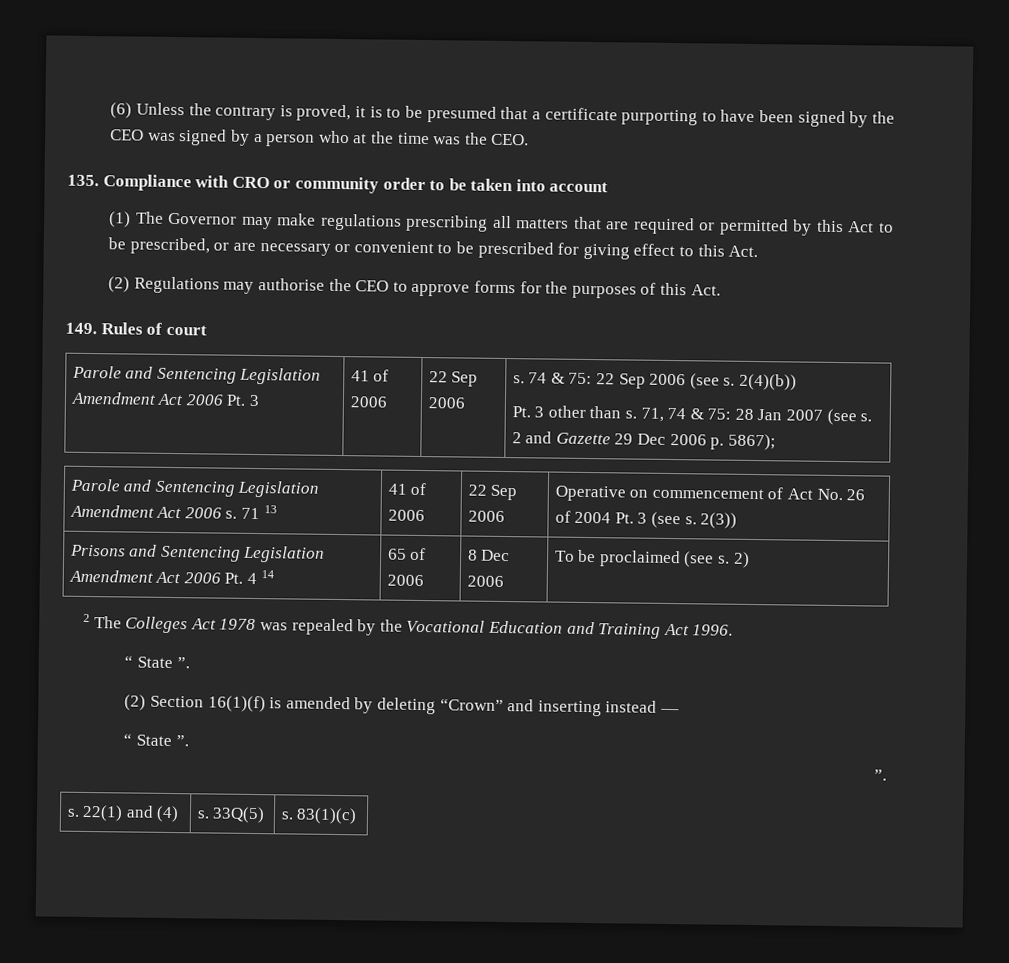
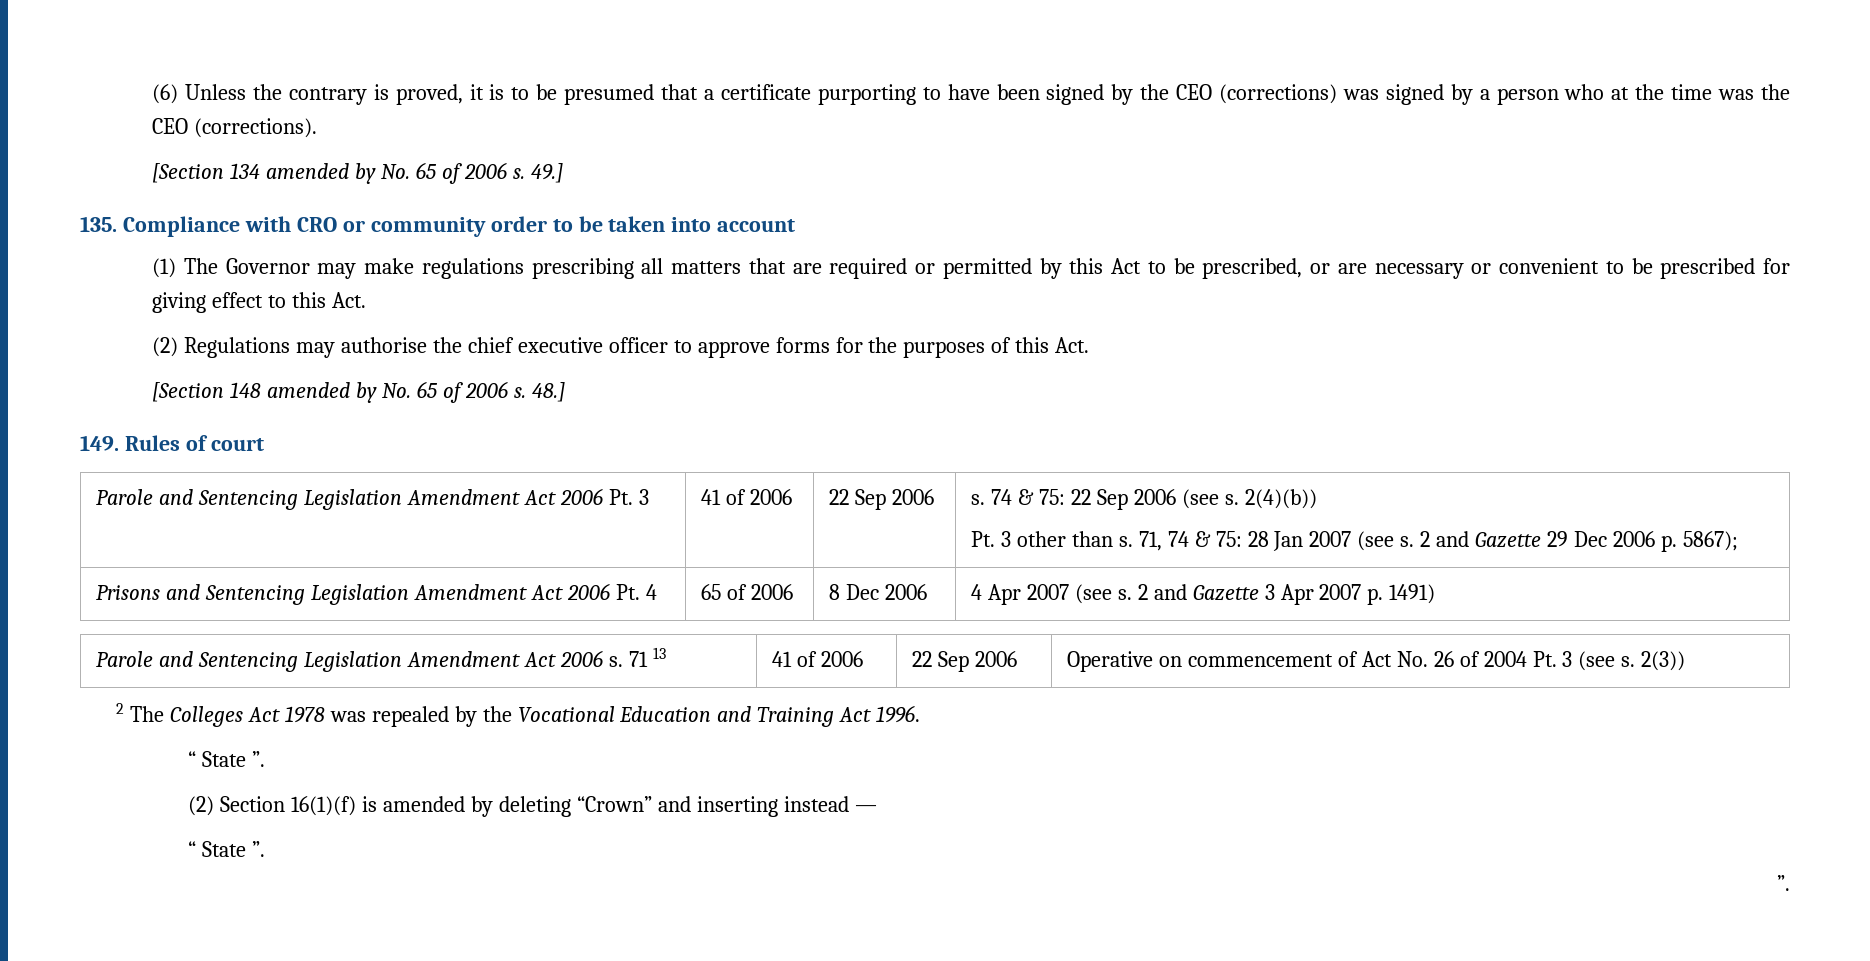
- (6) Unless the contrary is proved, it is to be presumed that a certificate purporting to have been signed by the CEO was signed by a person who at the time was the CEO.
+ (6) Unless the contrary is proved, it is to be presumed that a certificate purporting to have been signed by the CEO (corrections) was signed by a person who at the time was the CEO (corrections).
+ [Section 134 amended by No. 65 of 2006 s. 49.]
- (2) Regulations may authorise the CEO to approve forms for the purposes of this Act.
+ (2) Regulations may authorise the chief executive officer to approve forms for the purposes of this Act.
+ [Section 148 amended by No. 65 of 2006 s. 48.]
+ Prisons and Sentencing Legislation Amendment Act 2006 Pt. 4 | 65 of 2006 | 8 Dec 2006 | 4 Apr 2007 (see s. 2 and Gazette 3 Apr 2007 p. 1491)
- Prisons and Sentencing Legislation Amendment Act 2006 Pt. 4 14 | 65 of 2006 | 8 Dec 2006 | To be proclaimed (see s. 2)
- s. 22(1) and (4) | s. 33Q(5) | s. 83(1)(c)

